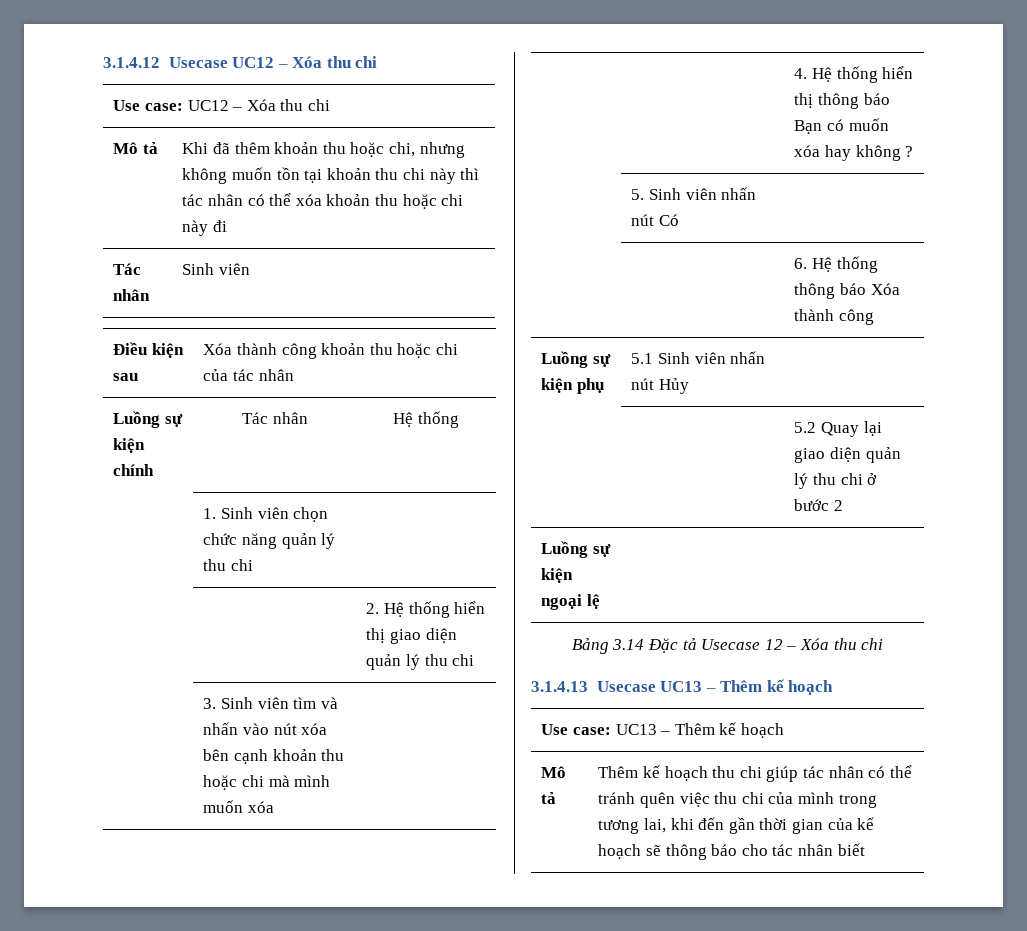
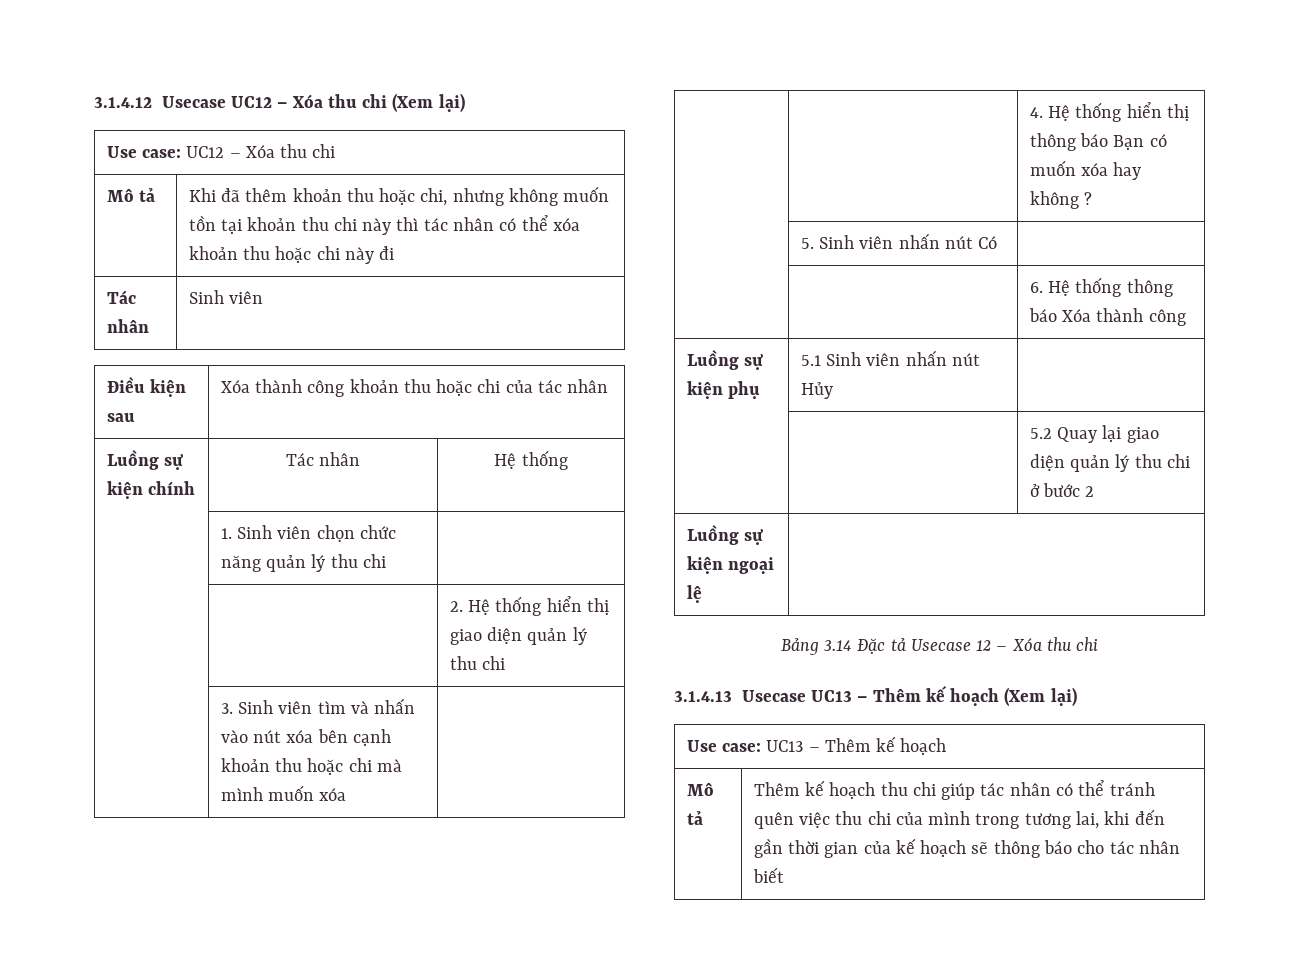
- 3.1.4.12 Usecase UC12 – Xóa thu chi
+ 3.1.4.12 Usecase UC12 – Xóa thu chi (Xem lại)
- 3.1.4.13 Usecase UC13 – Thêm kế hoạch
+ 3.1.4.13 Usecase UC13 – Thêm kế hoạch (Xem lại)

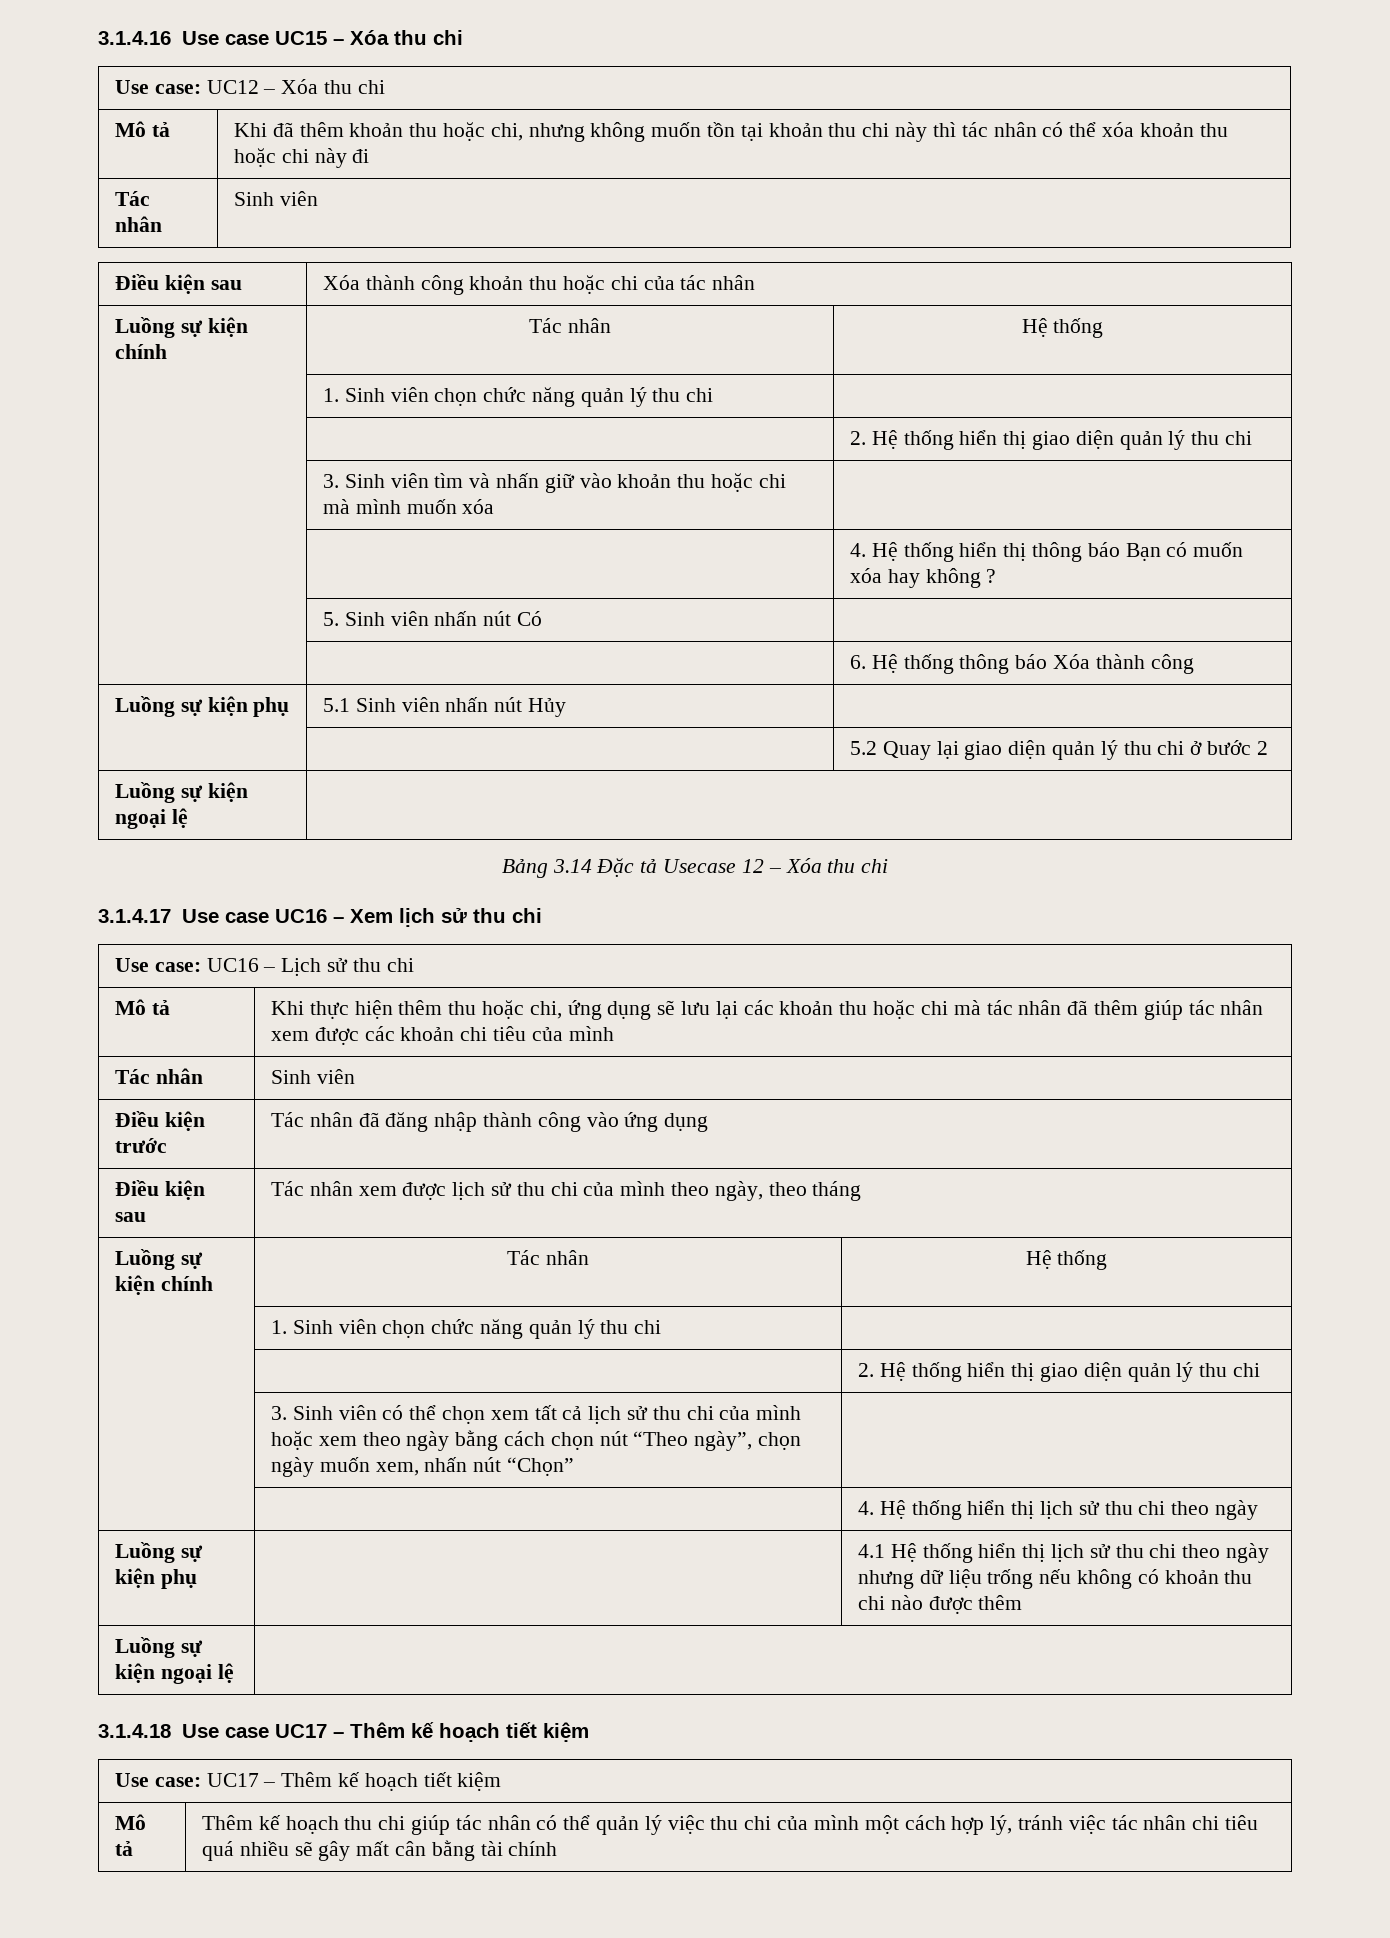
- 3.1.4.12 Usecase UC12 – Xóa thu chi (Xem lại)
+ 3.1.4.16 Use case UC15 – Xóa thu chi
- | 3. Sinh viên tìm và nhấn vào nút xóa bên cạnh khoản thu hoặc chi mà mình muốn xóa |
+ | 3. Sinh viên tìm và nhấn giữ vào khoản thu hoặc chi mà mình muốn xóa |
- 3.1.4.13 Usecase UC13 – Thêm kế hoạch (Xem lại)
- Use case: UC13 – Thêm kế hoạch
+ 3.1.4.17 Use case UC16 – Xem lịch sử thu chi
+ Use case: UC16 – Lịch sử thu chi
+ Mô tả | Khi thực hiện thêm thu hoặc chi, ứng dụng sẽ lưu lại các khoản thu hoặc chi mà tác nhân đã thêm giúp tác nhân xem được các khoản chi tiêu của mình
+ Tác nhân | Sinh viên
+ Điều kiện trước | Tác nhân đã đăng nhập thành công vào ứng dụng
+ Điều kiện sau | Tác nhân xem được lịch sử thu chi của mình theo ngày, theo tháng
+ Luồng sự kiện chính | Tác nhân | Hệ thống
+ | 1. Sinh viên chọn chức năng quản lý thu chi |
+ | | 2. Hệ thống hiển thị giao diện quản lý thu chi
+ | 3. Sinh viên có thể chọn xem tất cả lịch sử thu chi của mình hoặc xem theo ngày bằng cách chọn nút “Theo ngày”, chọn ngày muốn xem, nhấn nút “Chọn” |
+ | | 4. Hệ thống hiển thị lịch sử thu chi theo ngày
+ Luồng sự kiện phụ | | 4.1 Hệ thống hiển thị lịch sử thu chi theo ngày nhưng dữ liệu trống nếu không có khoản thu chi nào được thêm
+ Luồng sự kiện ngoại lệ |
+ 3.1.4.18 Use case UC17 – Thêm kế hoạch tiết kiệm
+ Use case: UC17 – Thêm kế hoạch tiết kiệm
- Mô tả | Thêm kế hoạch thu chi giúp tác nhân có thể tránh quên việc thu chi của mình trong tương lai, khi đến gần thời gian của kế hoạch sẽ thông báo cho tác nhân biết
+ Mô tả | Thêm kế hoạch thu chi giúp tác nhân có thể quản lý việc thu chi của mình một cách hợp lý, tránh việc tác nhân chi tiêu quá nhiều sẽ gây mất cân bằng tài chính

